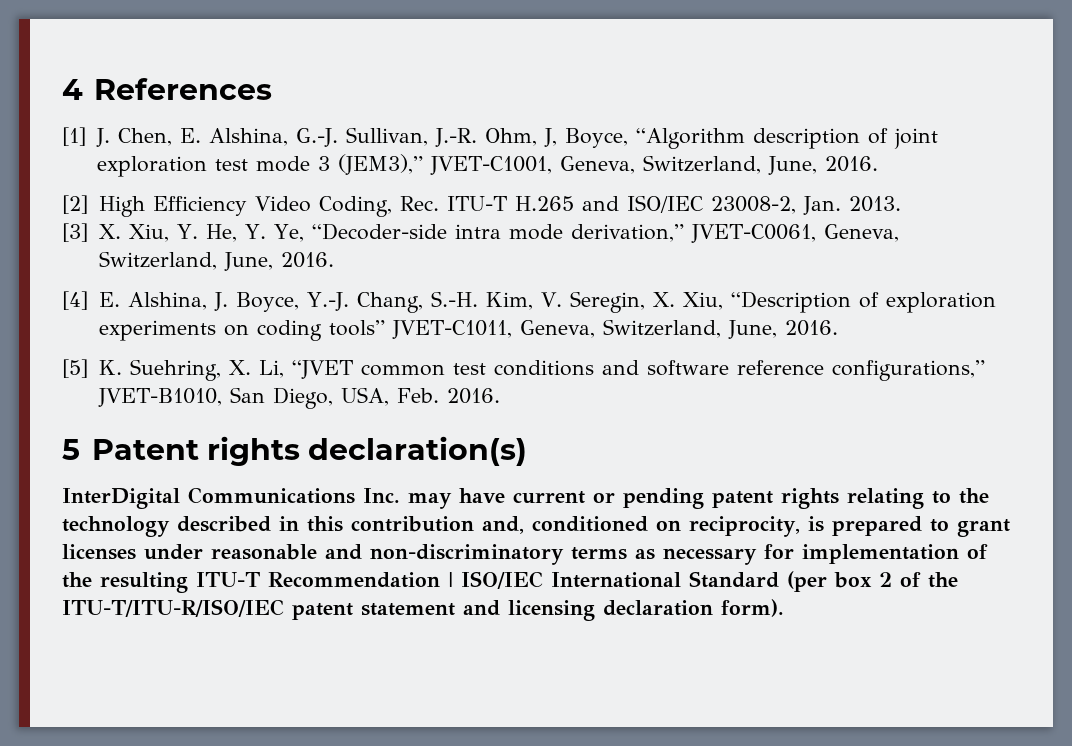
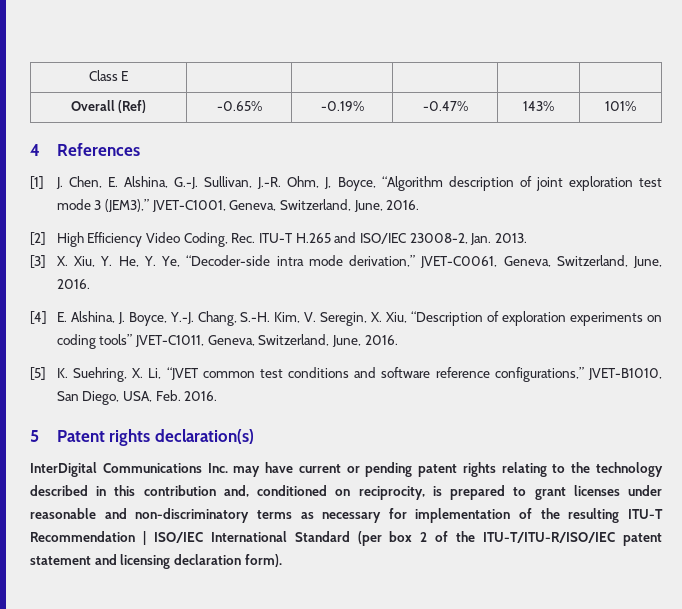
+ Class E | | | | |
+ Overall (Ref) | -0.65% | -0.19% | -0.47% | 143% | 101%

